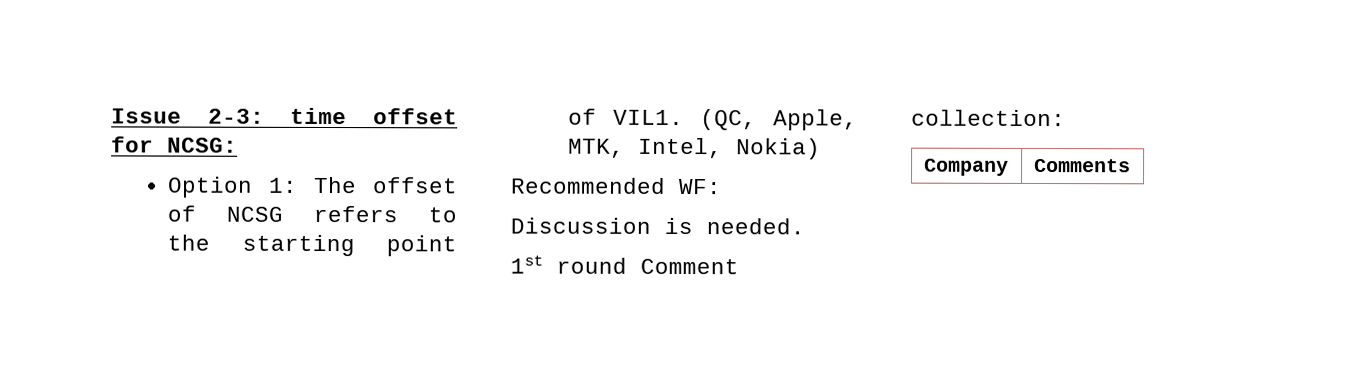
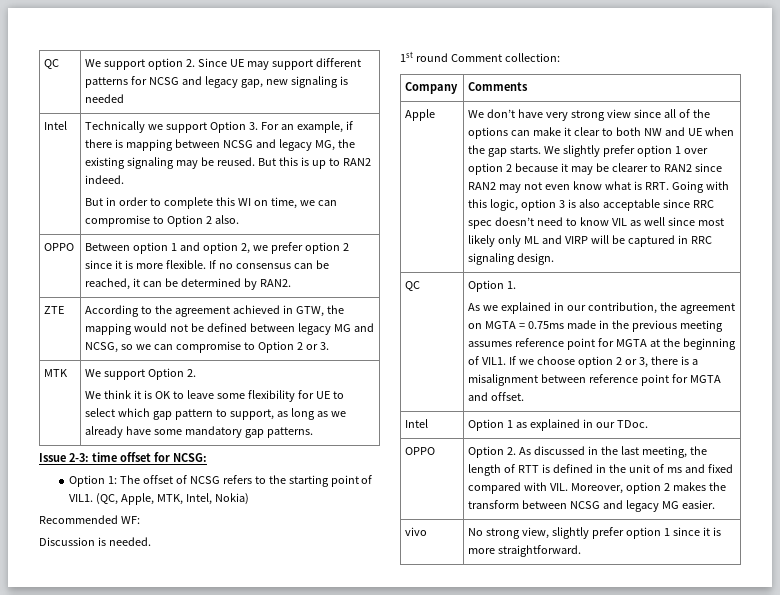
+ QC | We support option 2. Since UE may support different patterns for NCSG and legacy gap, new signaling is needed
+ Intel | Technically we support Option 3. For an example, if there is mapping between NCSG and legacy MG, the existing signaling may be reused. But this is up to RAN2 indeed.
+ But in order to complete this WI on time, we can compromise to Option 2 also.
+ OPPO | Between option 1 and option 2, we prefer option 2 since it is more flexible. If no consensus can be reached, it can be determined by RAN2.
+ ZTE | According to the agreement achieved in GTW, the mapping would not be defined between legacy MG and NCSG, so we can compromise to Option 2 or 3.
+ MTK | We support Option 2.
+ We think it is OK to leave some flexibility for UE to select which gap pattern to support, as long as we already have some mandatory gap patterns.
+ Apple | We don’t have very strong view since all of the options can make it clear to both NW and UE when the gap starts. We slightly prefer option 1 over option 2 because it may be clearer to RAN2 since RAN2 may not even know what is RRT. Going with this logic, option 3 is also acceptable since RRC spec doesn’t need to know VIL as well since most likely only ML and VIRP will be captured in RRC signaling design.
+ QC | Option 1.
+ As we explained in our contribution, the agreement on MGTA = 0.75ms made in the previous meeting assumes reference point for MGTA at the beginning of VIL1. If we choose option 2 or 3, there is a misalignment between reference point for MGTA and offset.
+ Intel | Option 1 as explained in our TDoc.
+ OPPO | Option 2. As discussed in the last meeting, the length of RTT is defined in the unit of ms and fixed compared with VIL. Moreover, option 2 makes the transform between NCSG and legacy MG easier.
+ vivo | No strong view, slightly prefer option 1 since it is more straightforward.

